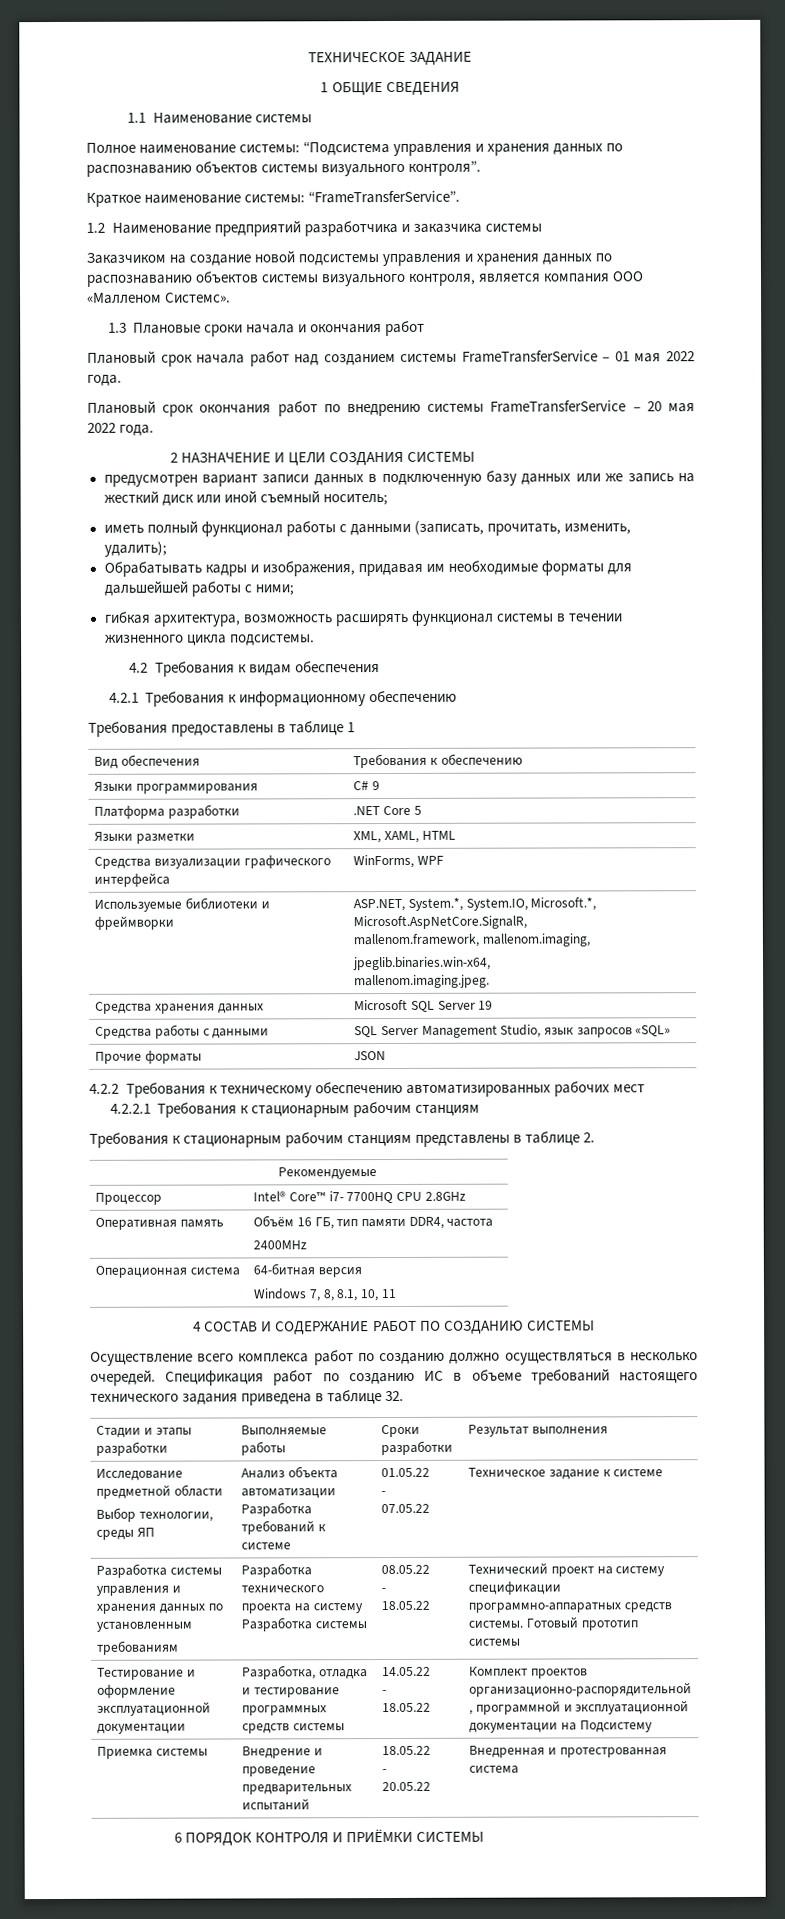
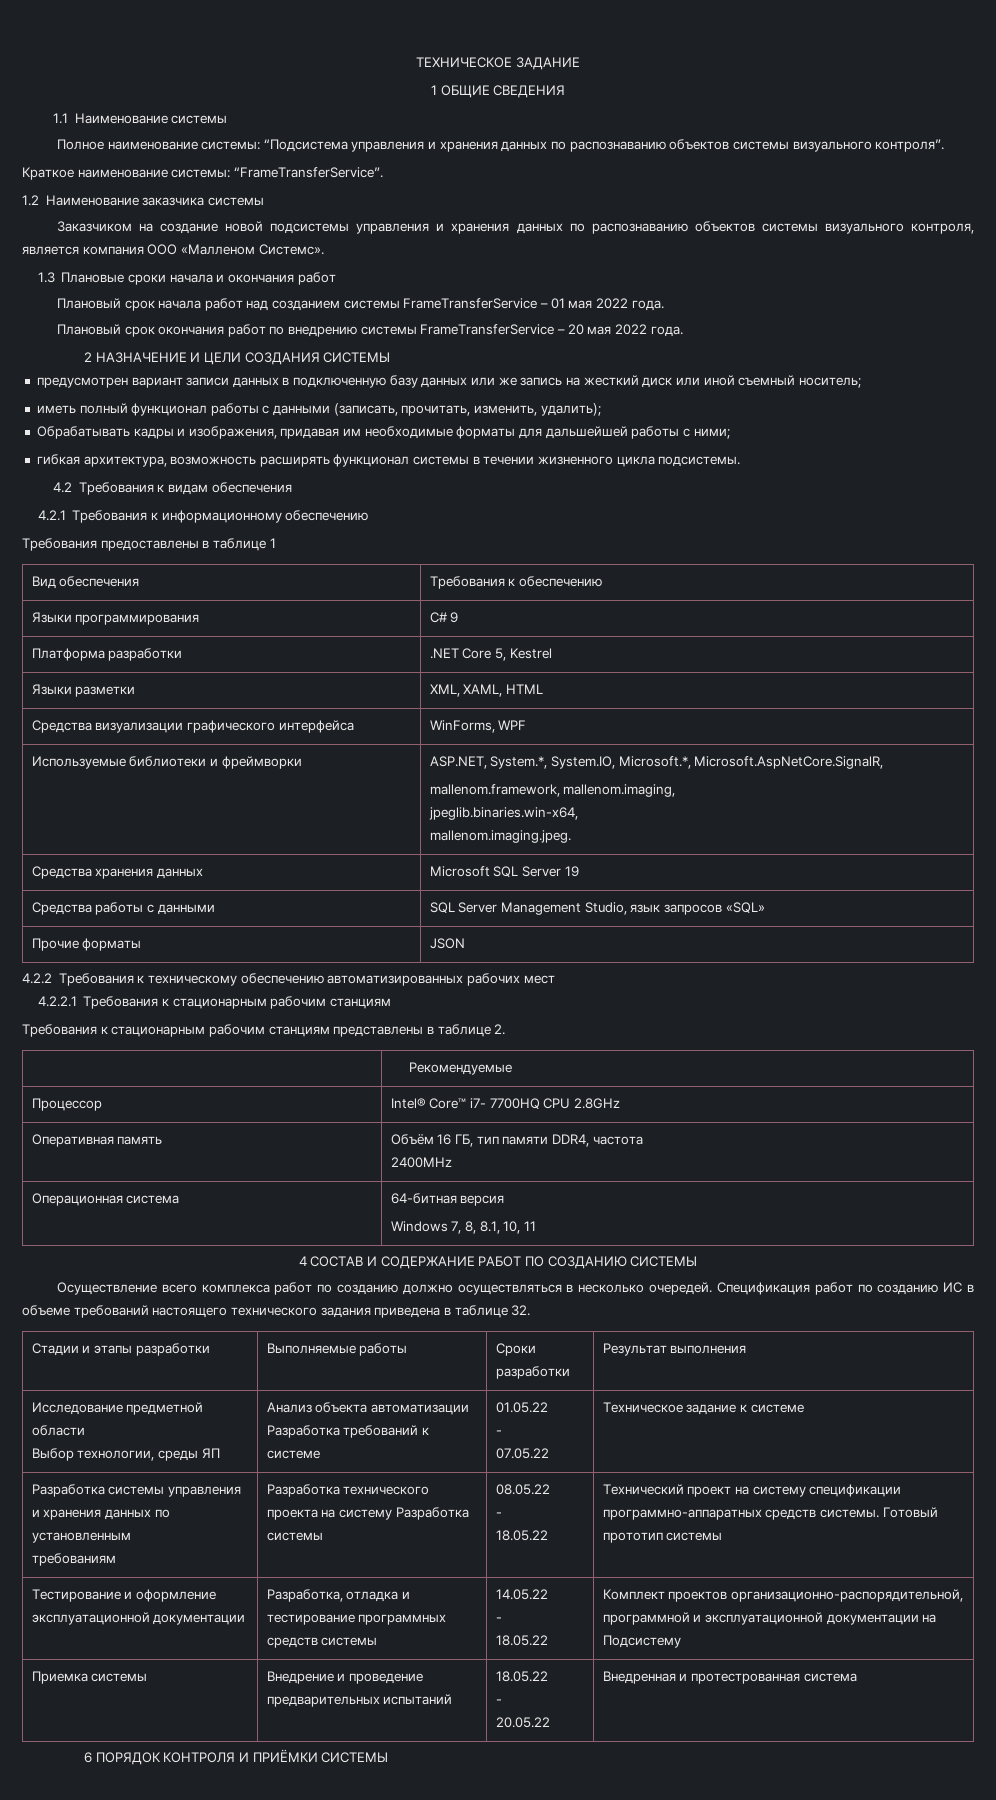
- 1.2 Наименование предприятий разработчика и заказчика системы
+ 1.2 Наименование заказчика системы
- Платформа разработки | .NET Core 5
+ Платформа разработки | .NET Core 5, Kestrel

